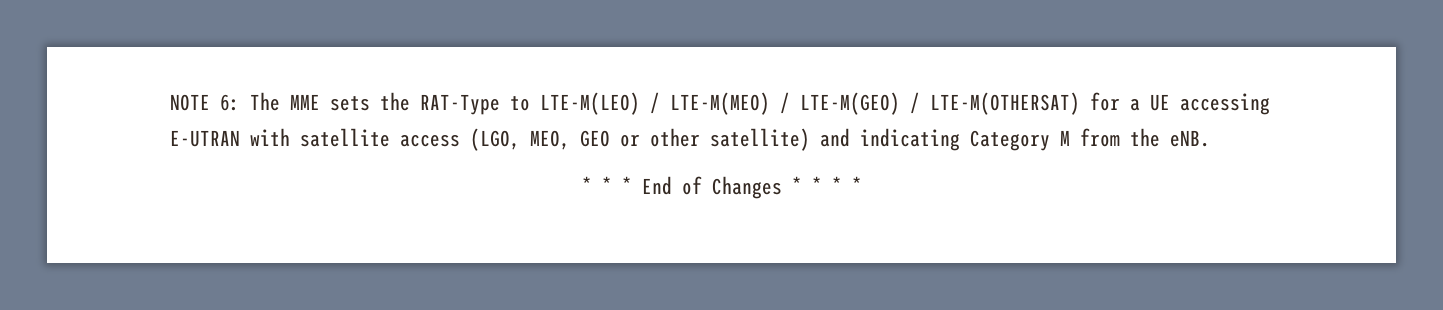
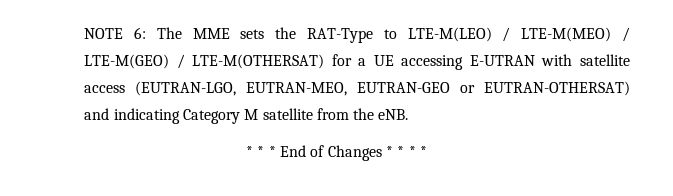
- NOTE 6: The MME sets the RAT-Type to LTE-M(LEO) / LTE-M(MEO) / LTE-M(GEO) / LTE-M(OTHERSAT) for a UE accessing E-UTRAN with satellite access (LGO, MEO, GEO or other satellite) and indicating Category M from the eNB.
+ NOTE 6: The MME sets the RAT-Type to LTE-M(LEO) / LTE-M(MEO) / LTE-M(GEO) / LTE-M(OTHERSAT) for a UE accessing E-UTRAN with satellite access (EUTRAN-LGO, EUTRAN-MEO, EUTRAN-GEO or EUTRAN-OTHERSAT) and indicating Category M satellite from the eNB.

